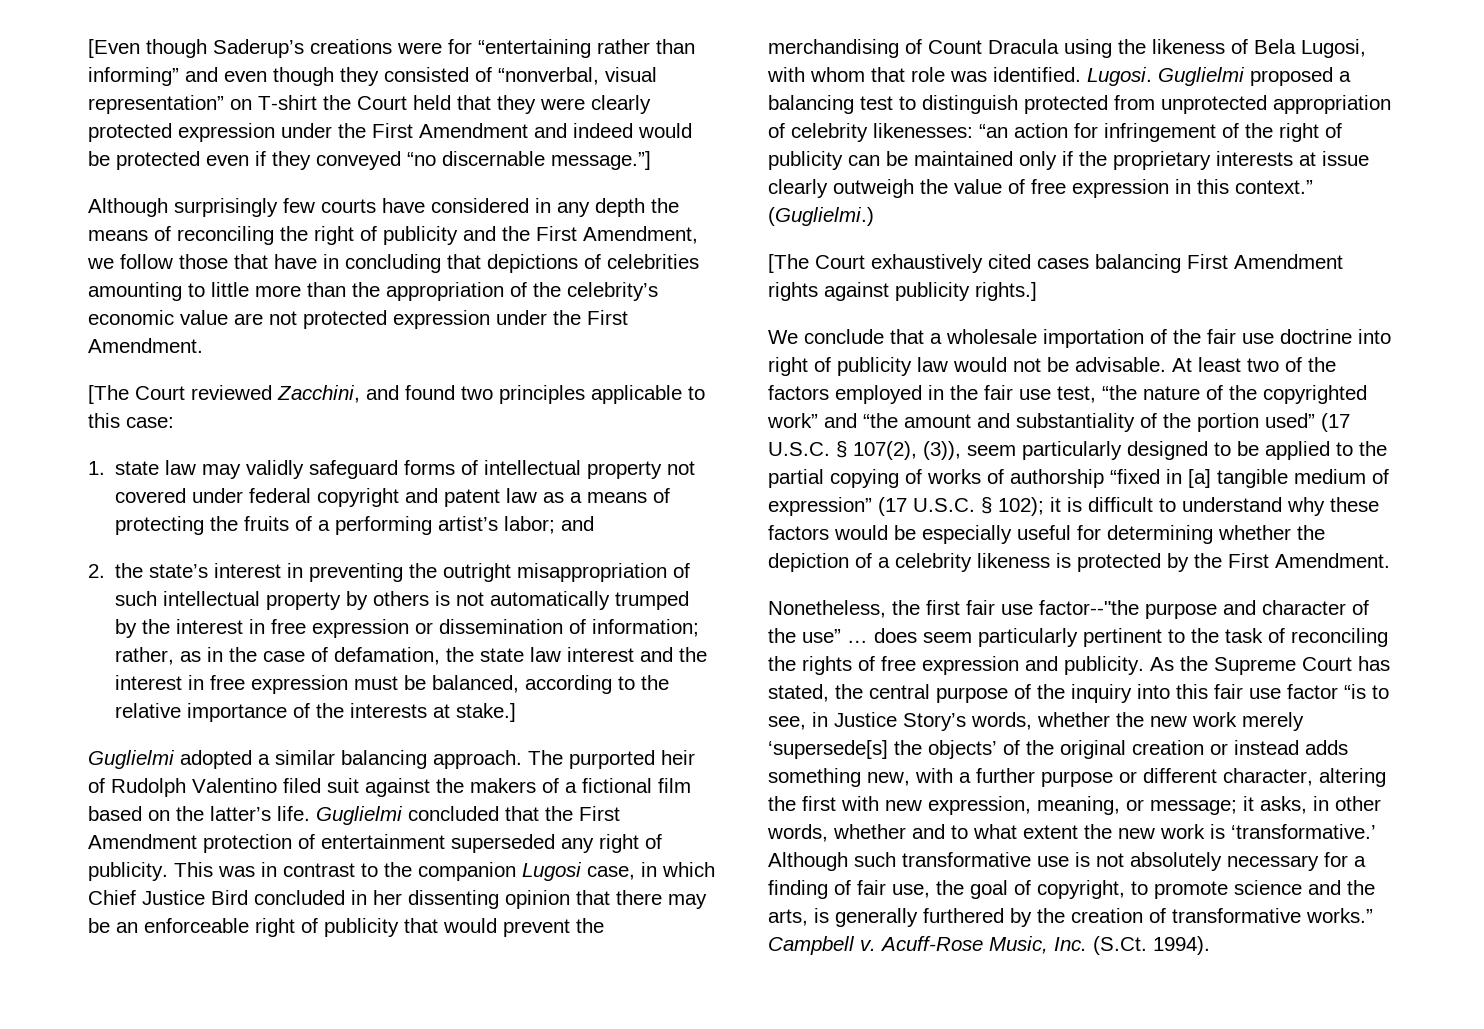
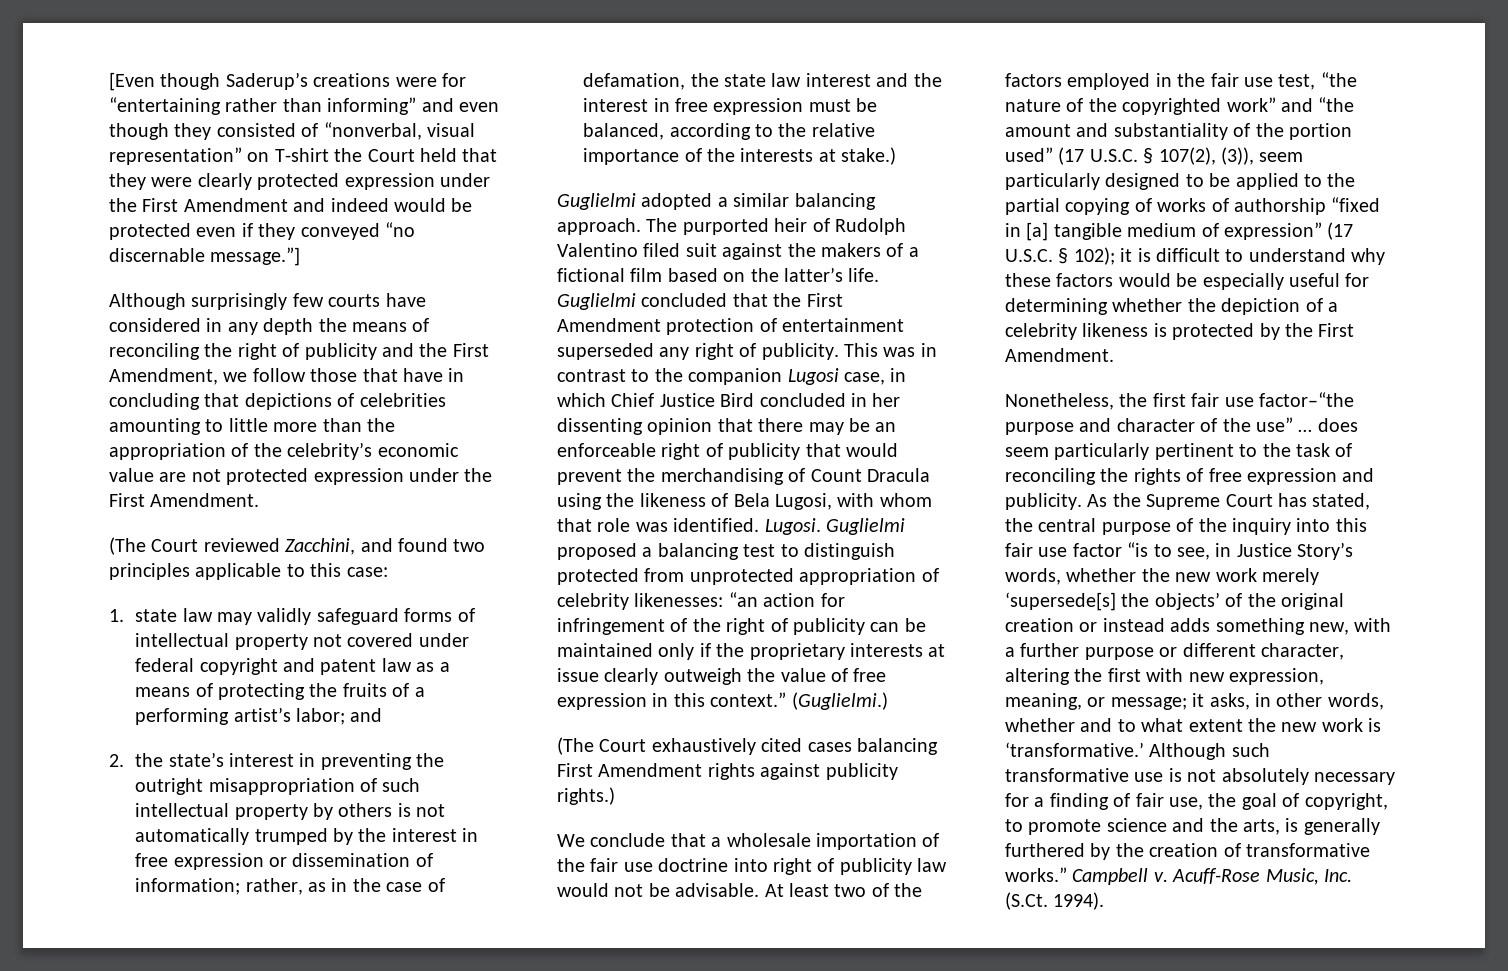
- [The Court reviewed Zacchini, and found two principles applicable to this case:
+ (The Court reviewed Zacchini, and found two principles applicable to this case:
- 2. the state’s interest in preventing the outright misappropriation of such intellectual property by others is not automatically trumped by the interest in free expression or dissemination of information; rather, as in the case of defamation, the state law interest and the interest in free expression must be balanced, according to the relative importance of the interests at stake.]
+ 2. the state’s interest in preventing the outright misappropriation of such intellectual property by others is not automatically trumped by the interest in free expression or dissemination of information; rather, as in the case of defamation, the state law interest and the interest in free expression must be balanced, according to the relative importance of the interests at stake.)
- [The Court exhaustively cited cases balancing First Amendment rights against publicity rights.]
+ (The Court exhaustively cited cases balancing First Amendment rights against publicity rights.)
- Nonetheless, the first fair use factor--"the purpose and character of the use” … does seem particularly pertinent to the task of reconciling the rights of free expression and publicity.
+ Nonetheless, the first fair use factor–“the purpose and character of the use” … does seem particularly pertinent to the task of reconciling the rights of free expression and publicity.

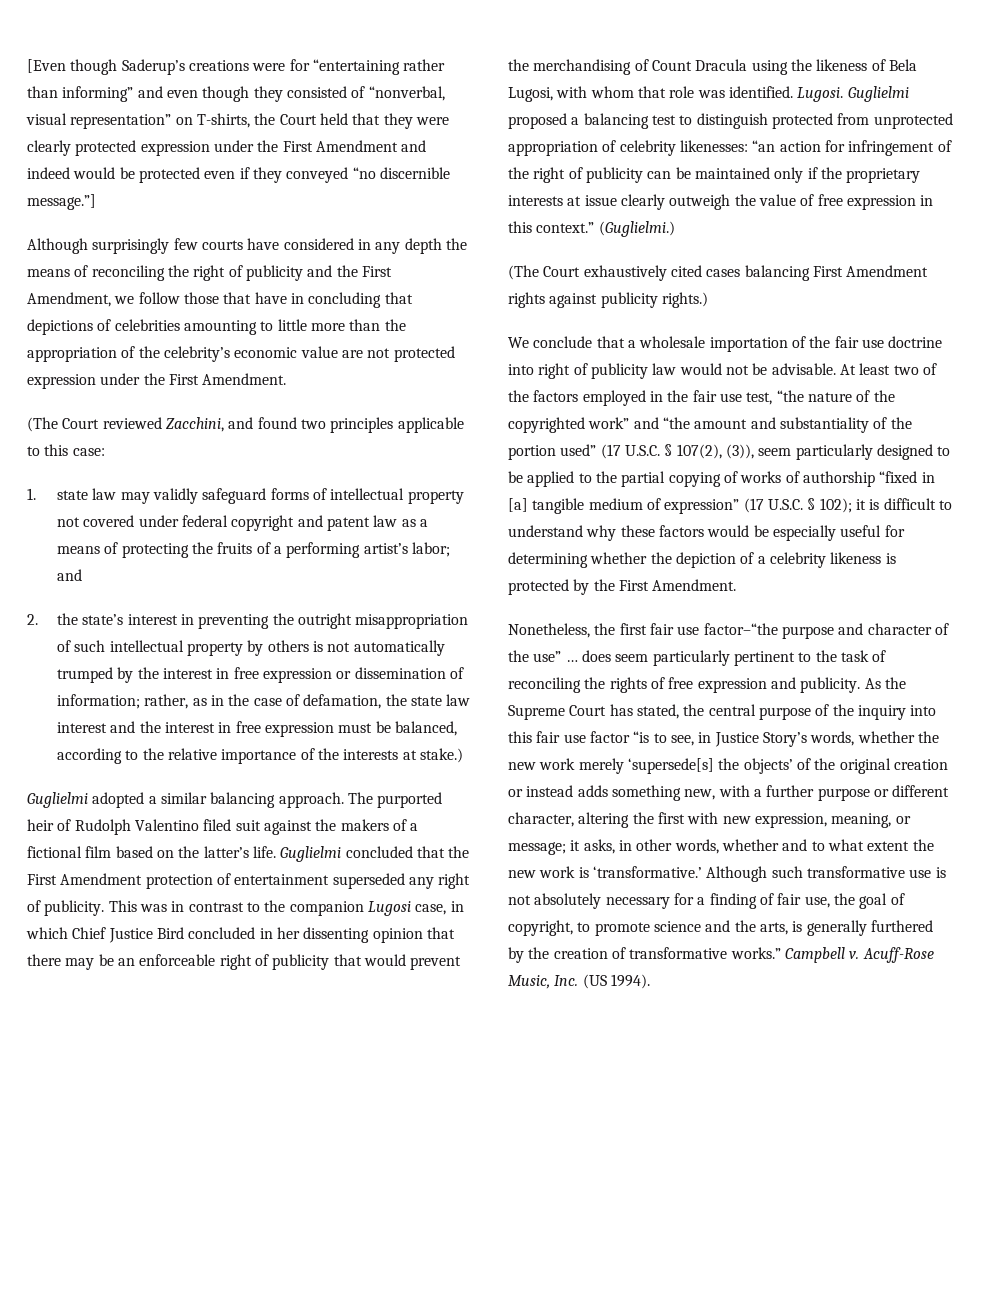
- [Even though Saderup’s creations were for “entertaining rather than informing” and even though they consisted of “nonverbal, visual representation” on T-shirt the Court held that they were clearly protected expression under the First Amendment and indeed would be protected even if they conveyed “no discernable message.”]
+ [Even though Saderup’s creations were for “entertaining rather than informing” and even though they consisted of “nonverbal, visual representation” on T-shirts, the Court held that they were clearly protected expression under the First Amendment and indeed would be protected even if they conveyed “no discernible message.”]
- Acuff-Rose Music, Inc. (S.Ct. 1994).
+ Acuff-Rose Music, Inc. (US 1994).

